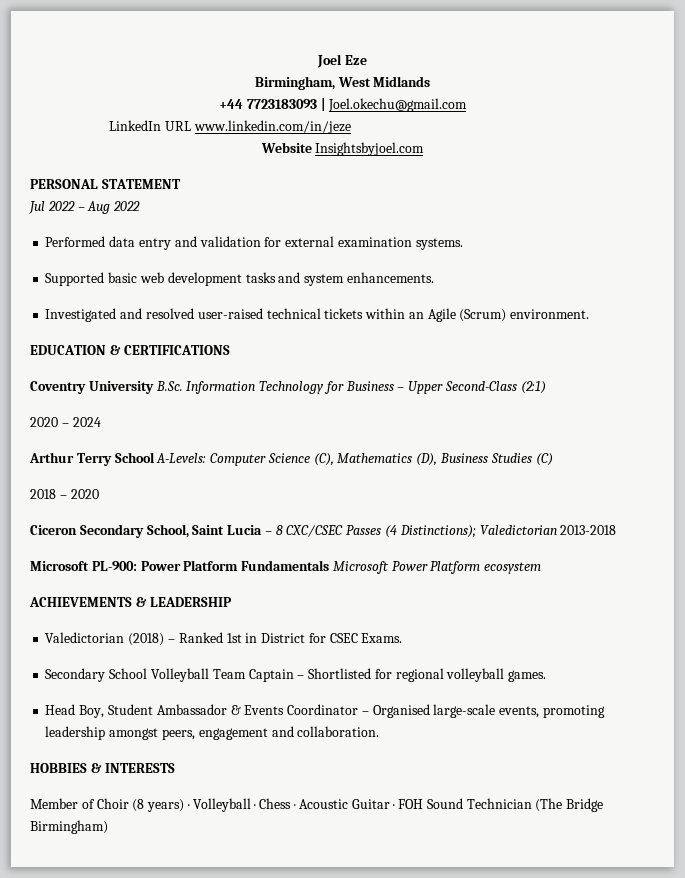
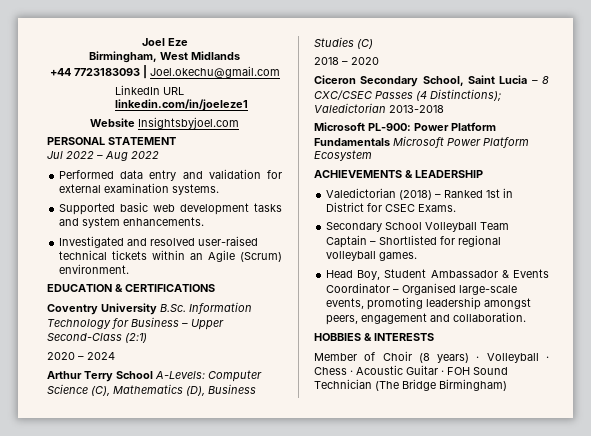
- LinkedIn URL www.linkedin.com/in/jeze
+ LinkedIn URL linkedin.com/in/joeleze1
- Microsoft PL-900: Power Platform Fundamentals Microsoft Power Platform ecosystem
+ Microsoft PL-900: Power Platform Fundamentals Microsoft Power Platform Ecosystem

